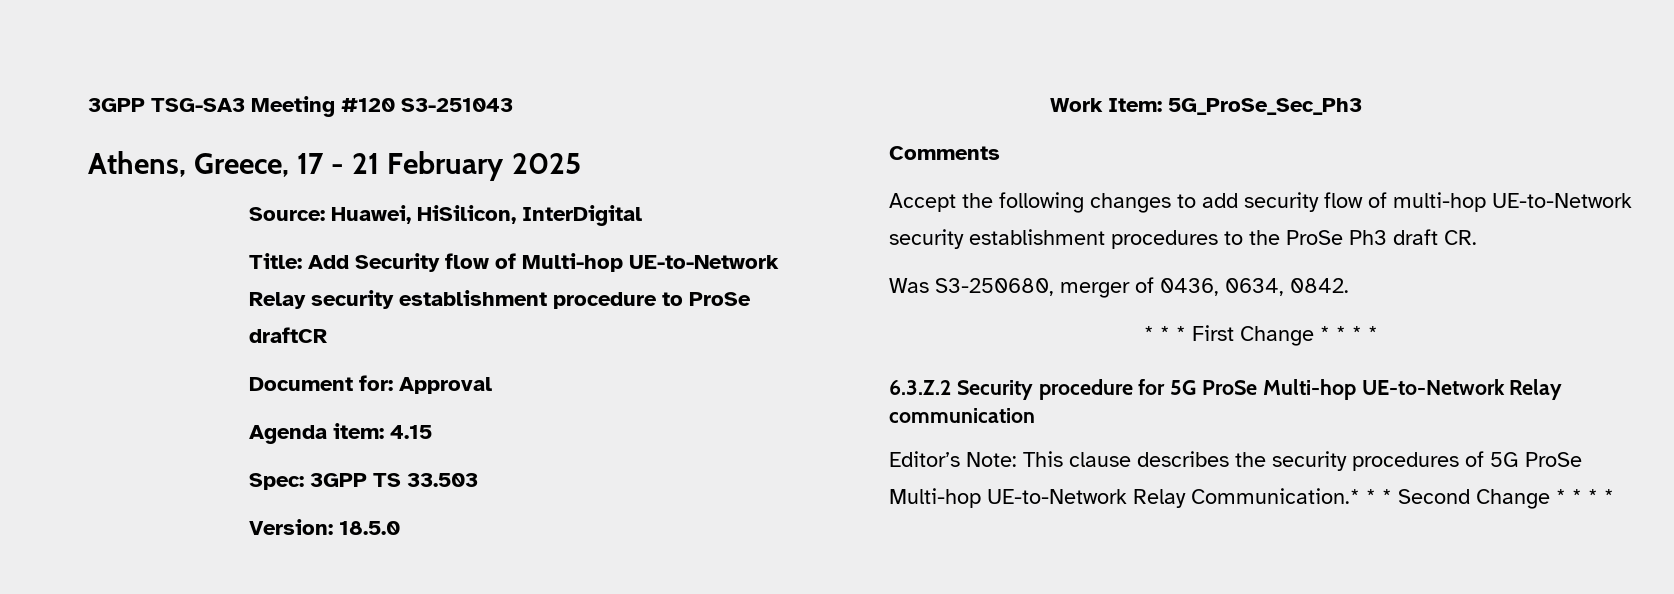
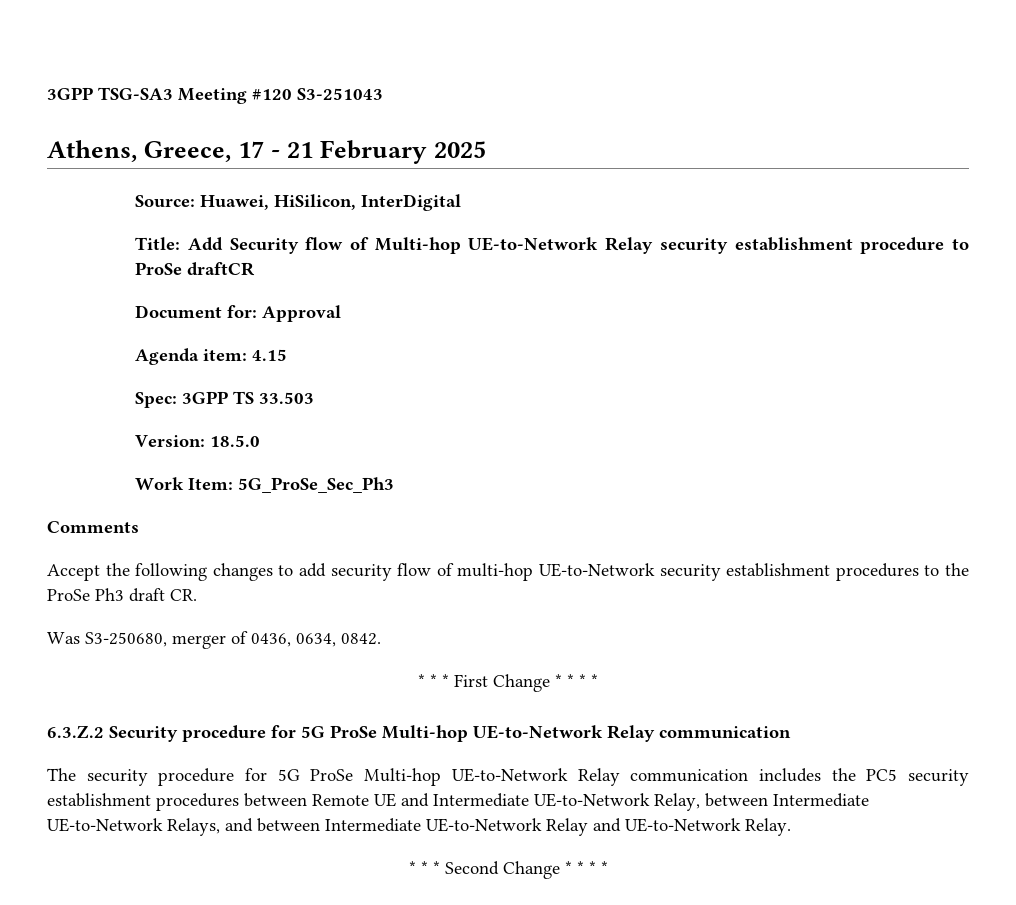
- Editor’s Note: This clause describes the security procedures of 5G ProSe Multi-hop UE-to-Network Relay Communication.* * * Second Change * * * *
+ The security procedure for 5G ProSe Multi-hop UE-to-Network Relay communication includes the PC5 security establishment procedures between Remote UE and Intermediate UE-to-Network Relay, between Intermediate UE-to-Network Relays, and between Intermediate UE-to-Network Relay and UE-to-Network Relay.
+ * * * Second Change * * * *

